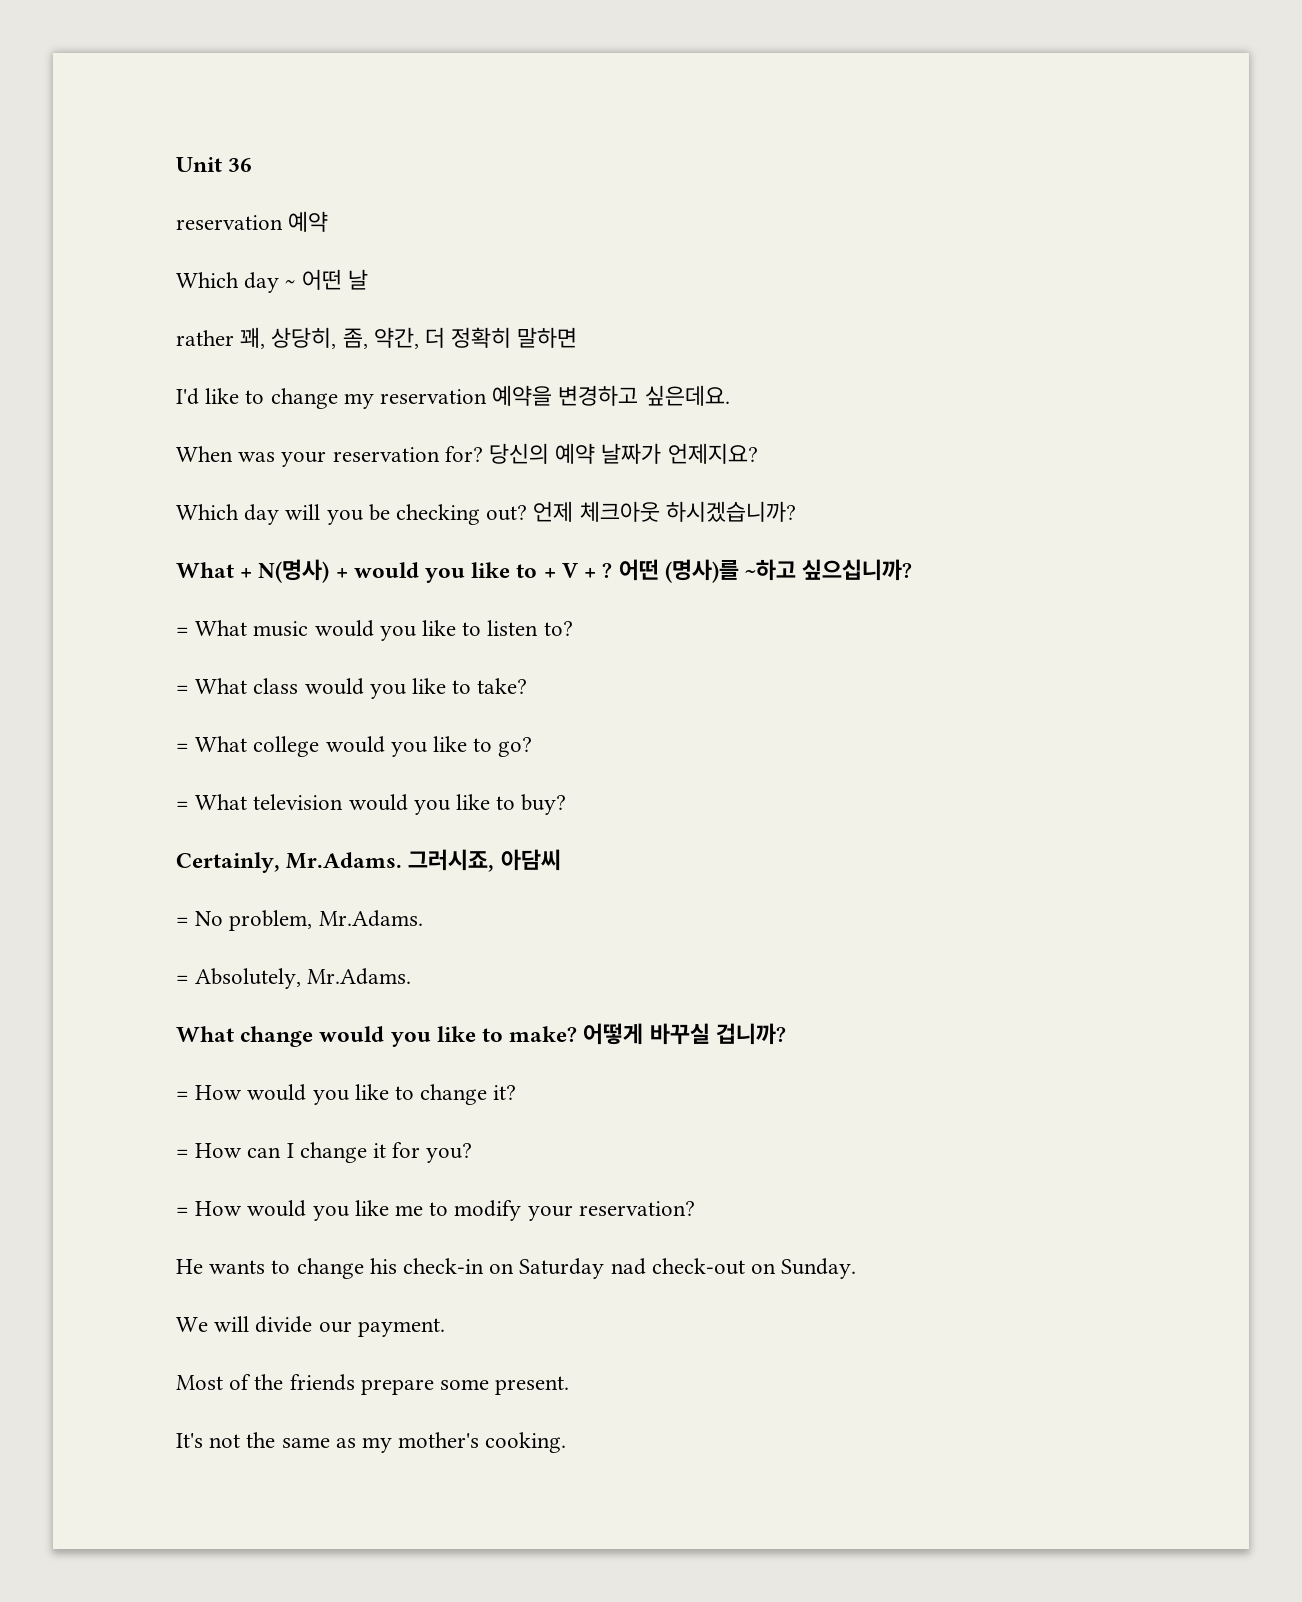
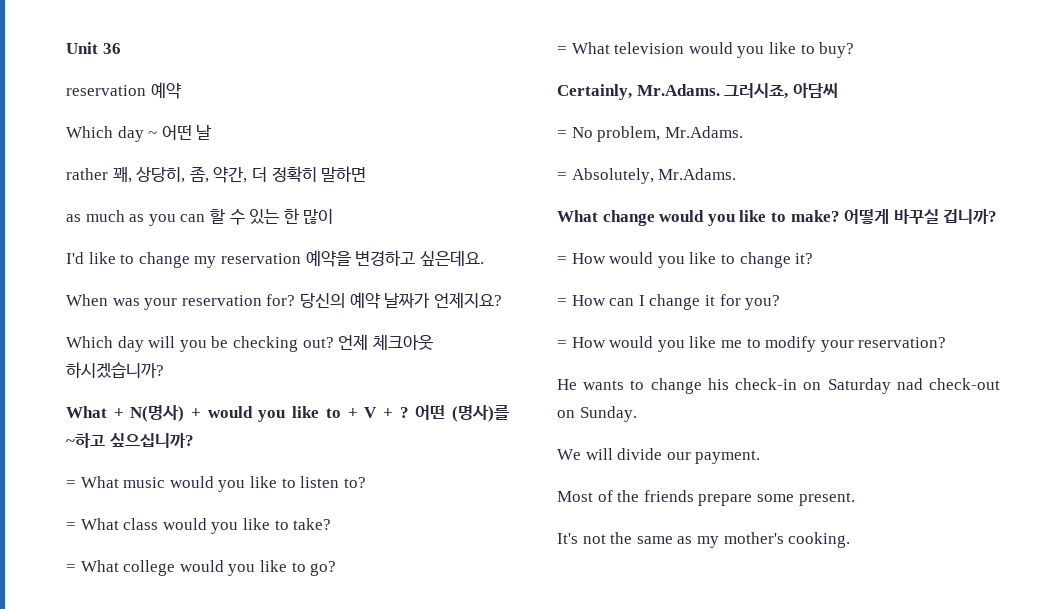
+ as much as you can 할 수 있는 한 많이

